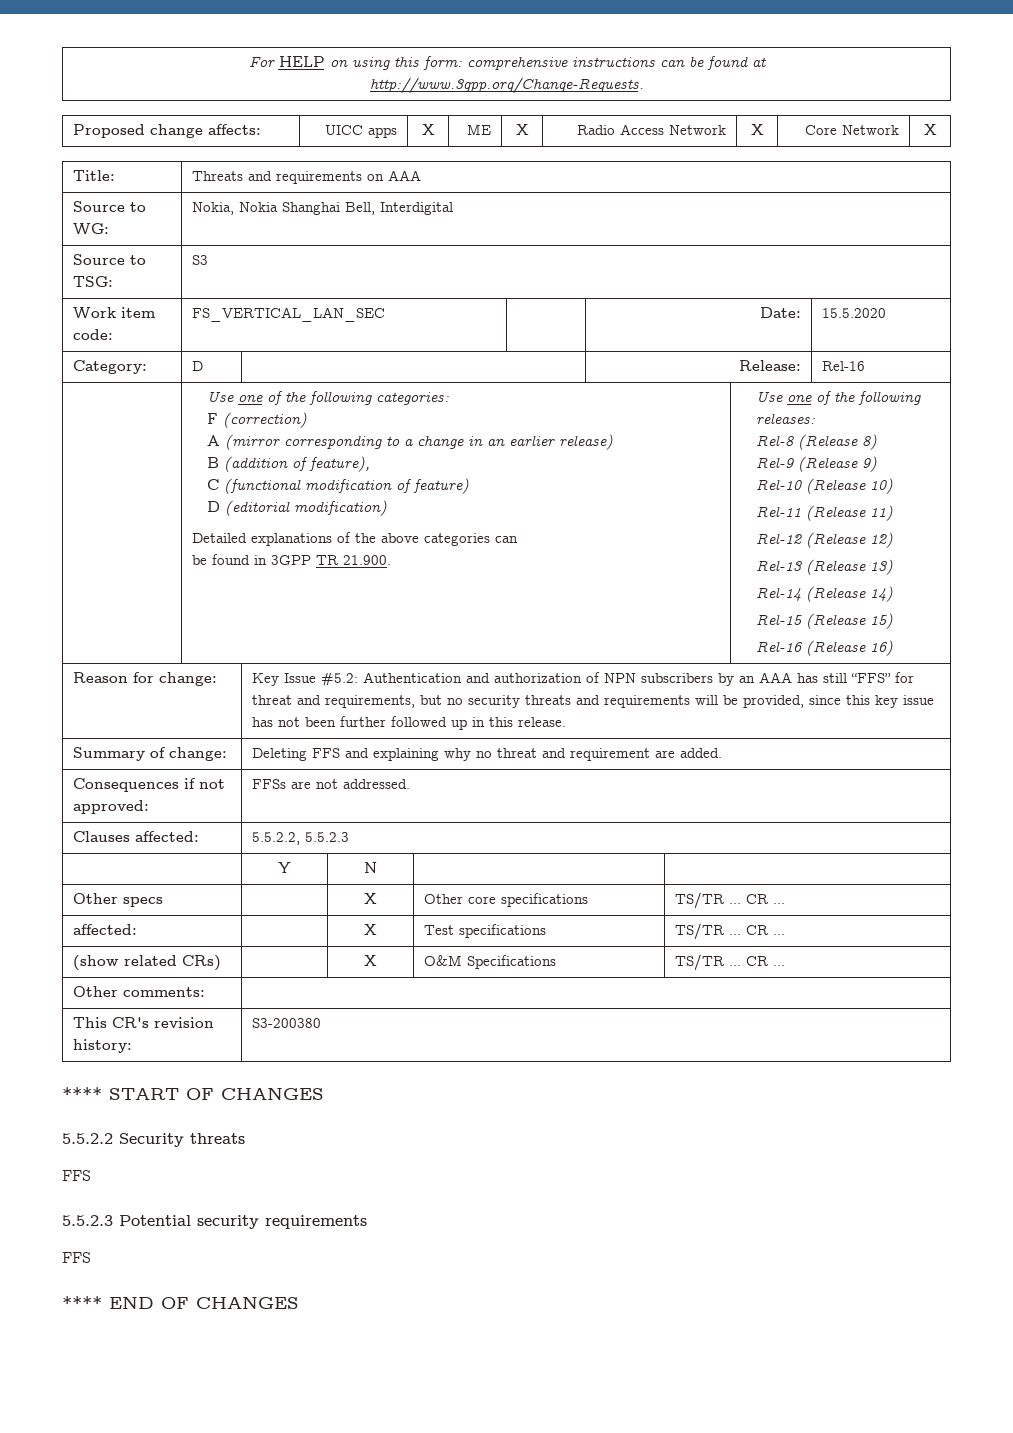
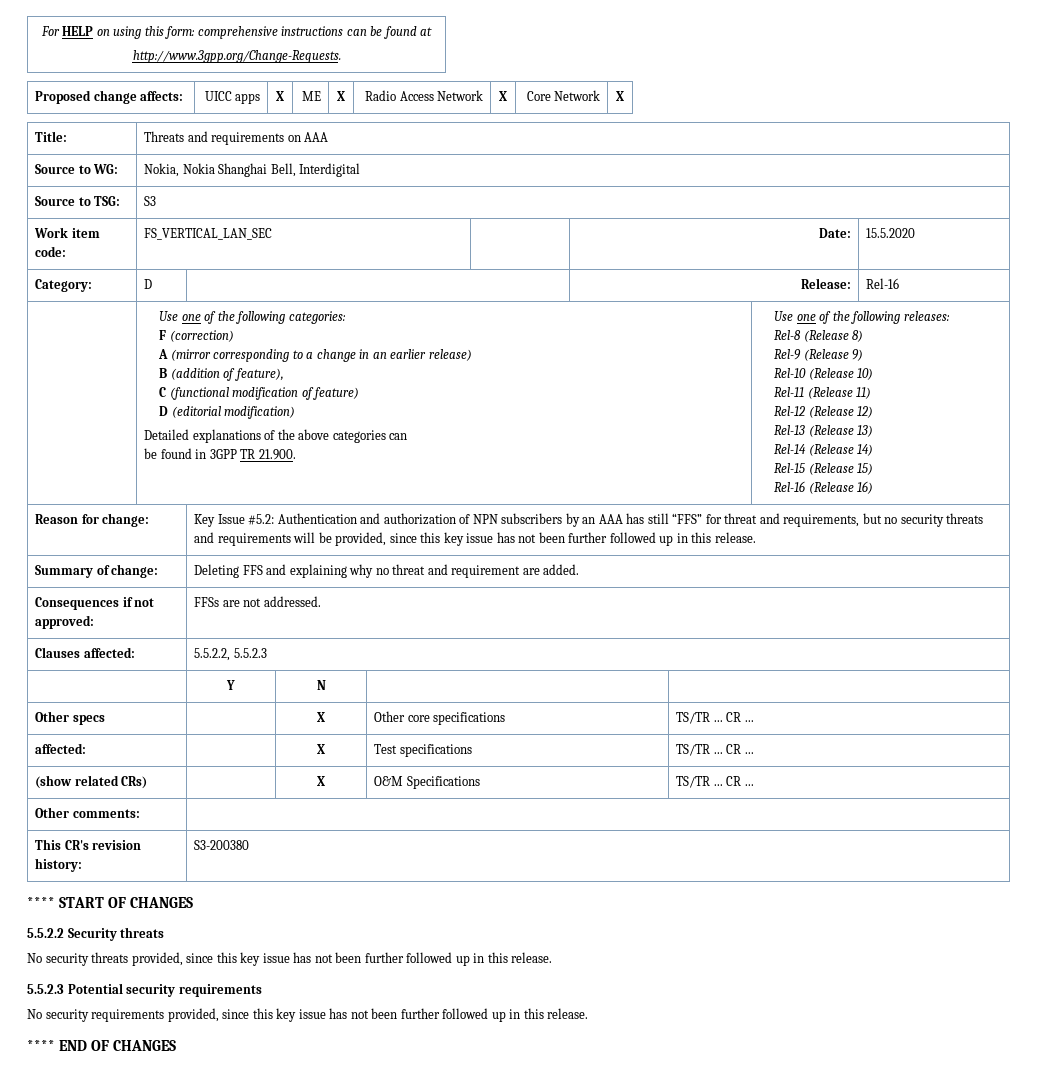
  5.5.2.2 Security threats
- FFS
+ No security threats provided, since this key issue has not been further followed up in this release.
  5.5.2.3 Potential security requirements
- FFS
+ No security requirements provided, since this key issue has not been further followed up in this release.

